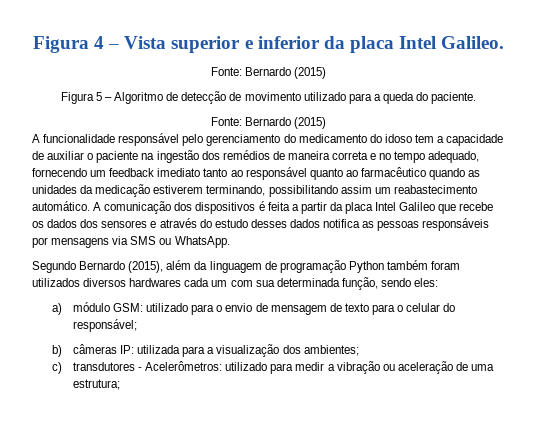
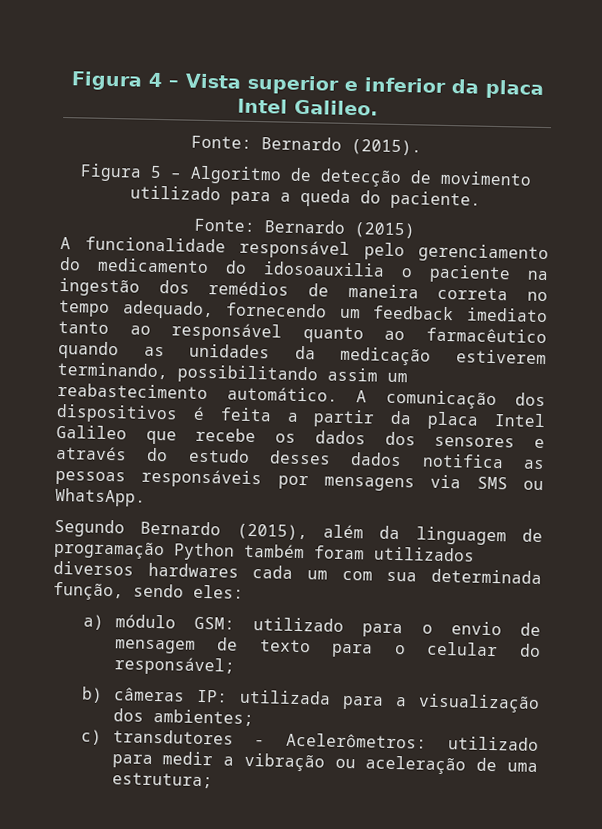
  Figura 4 – Vista superior e inferior da placa Intel Galileo.
- Fonte: Bernardo (2015)
+ Fonte: Bernardo (2015).
- A funcionalidade responsável pelo gerenciamento do medicamento do idoso tem a capacidade de auxiliar o paciente na ingestão dos remédios de maneira correta e no tempo adequado, fornecendo um feedback imediato tanto ao responsável quanto ao farmacêutico quando as unidades da medicação estiverem terminando, possibilitando assim um reabastecimento automático.
+ A funcionalidade responsável pelo gerenciamento do medicamento do idosoauxilia o paciente na ingestão dos remédios de maneira correta no tempo adequado, fornecendo um feedback imediato tanto ao responsável quanto ao farmacêutico quando as unidades da medicação estiverem terminando, possibilitando assim um reabastecimento automático.

